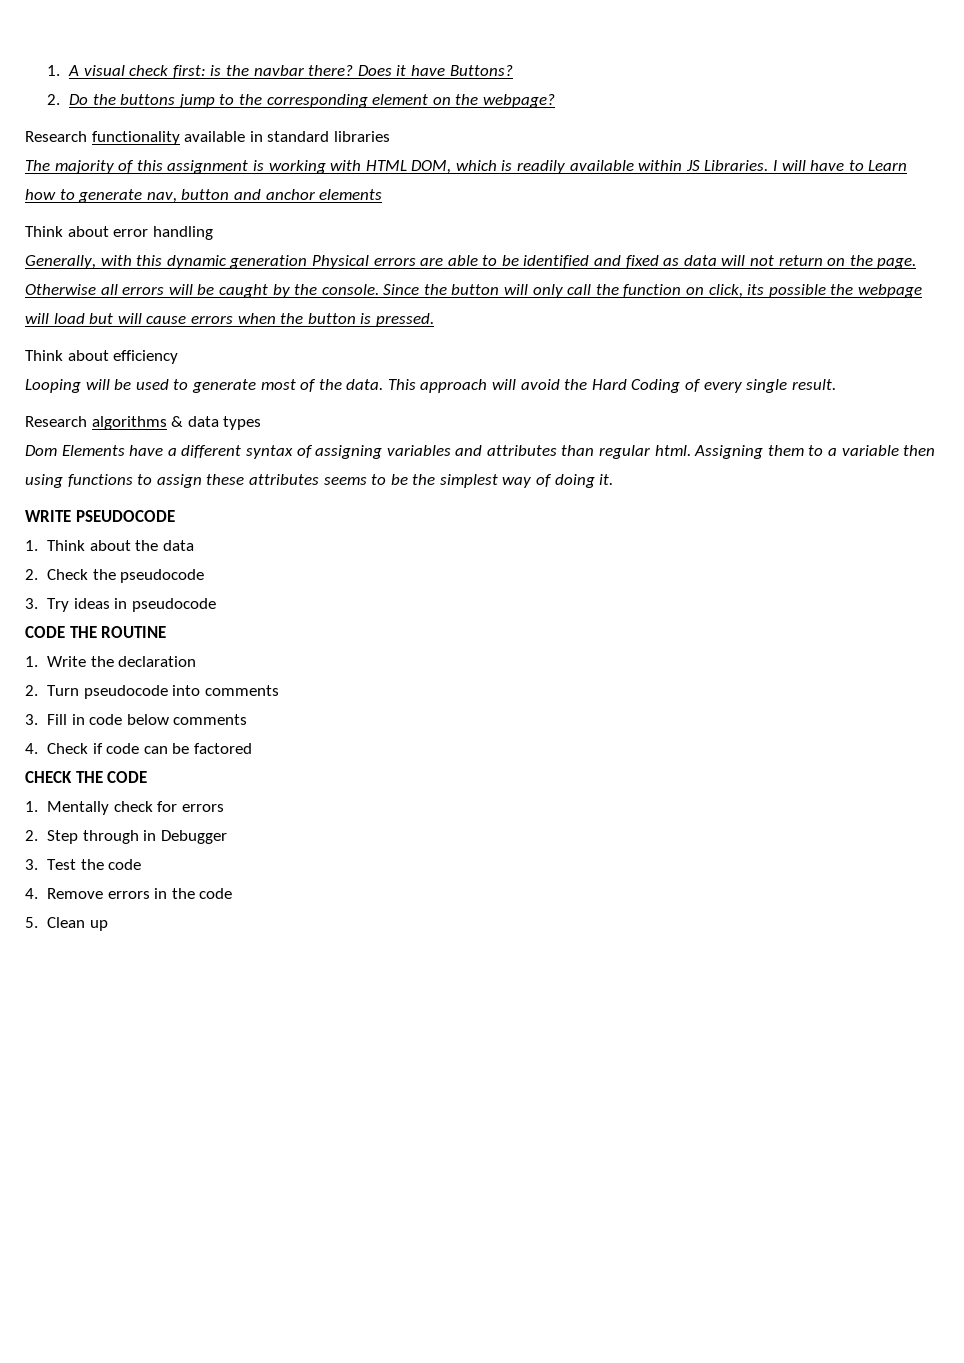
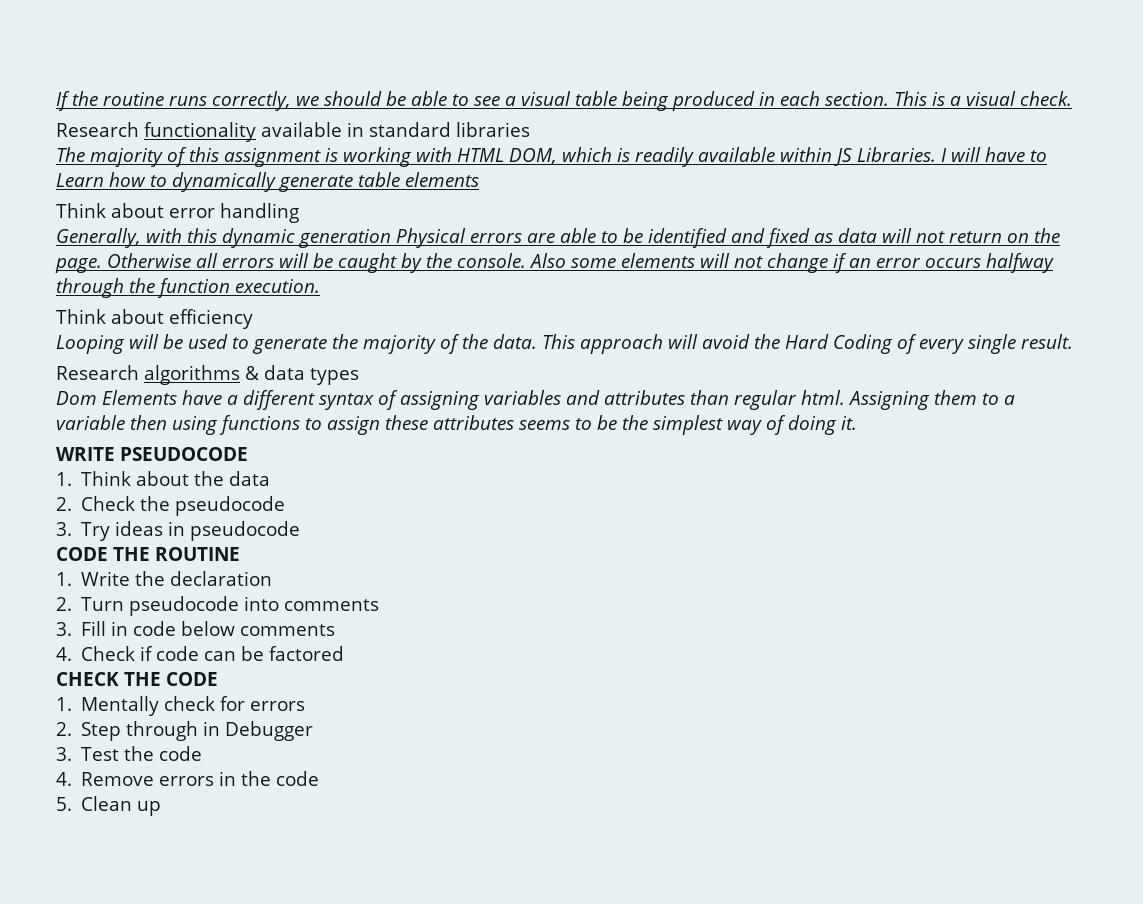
- 1. A visual check first: is the navbar there? Does it have Buttons?
- 2. Do the buttons jump to the corresponding element on the webpage?
+ If the routine runs correctly, we should be able to see a visual table being produced in each section. This is a visual check.
- I will have to Learn how to generate nav, button and anchor elements
+ I will have to Learn how to dynamically generate table elements
- Since the button will only call the function on click, its possible the webpage will load but will cause errors when the button is pressed.
+ Also some elements will not change if an error occurs halfway through the function execution.
- Looping will be used to generate most of the data.
+ Looping will be used to generate the majority of the data.

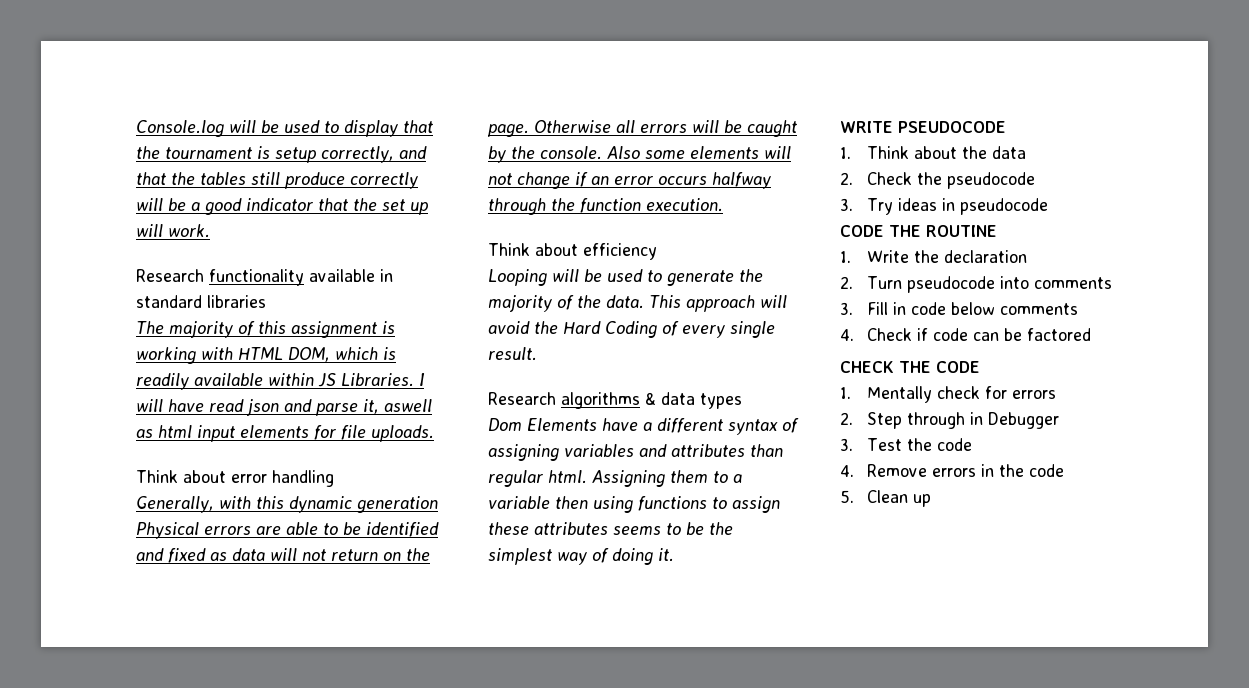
- If the routine runs correctly, we should be able to see a visual table being produced in each section. This is a visual check.
+ Console.log will be used to display that the tournament is setup correctly, and that the tables still produce correctly will be a good indicator that the set up will work.
- I will have to Learn how to dynamically generate table elements
+ I will have read json and parse it, aswell as html input elements for file uploads.

